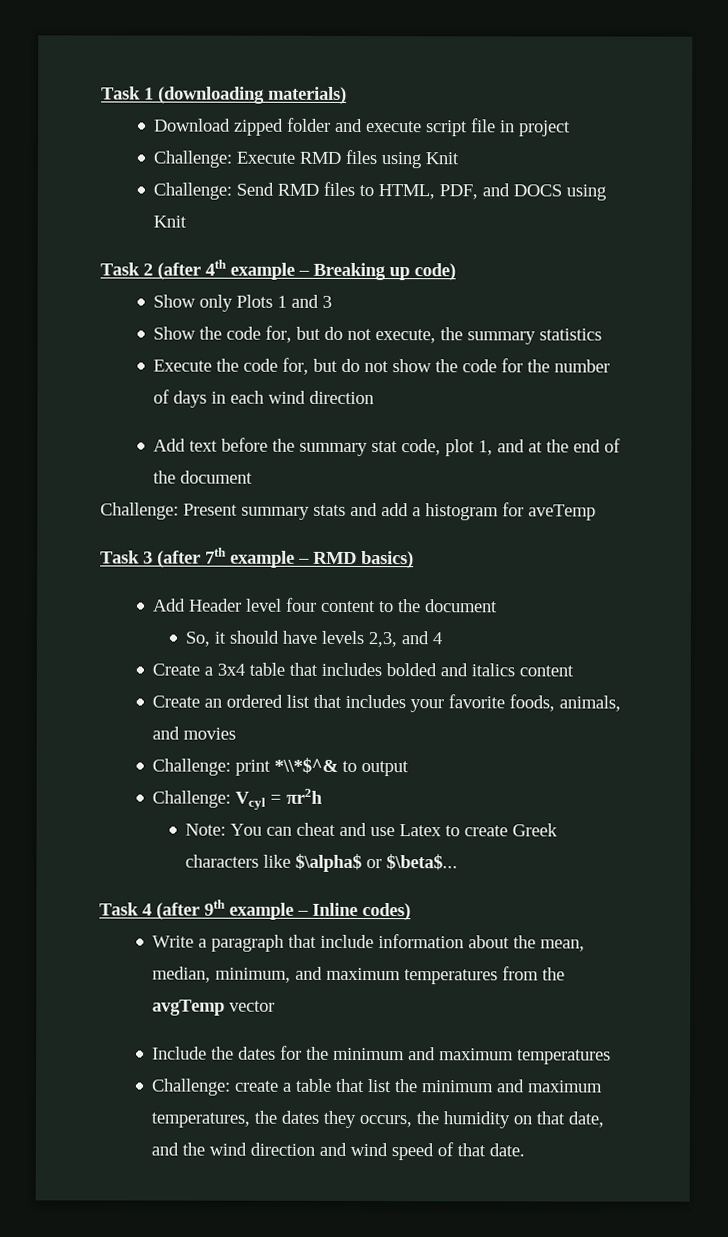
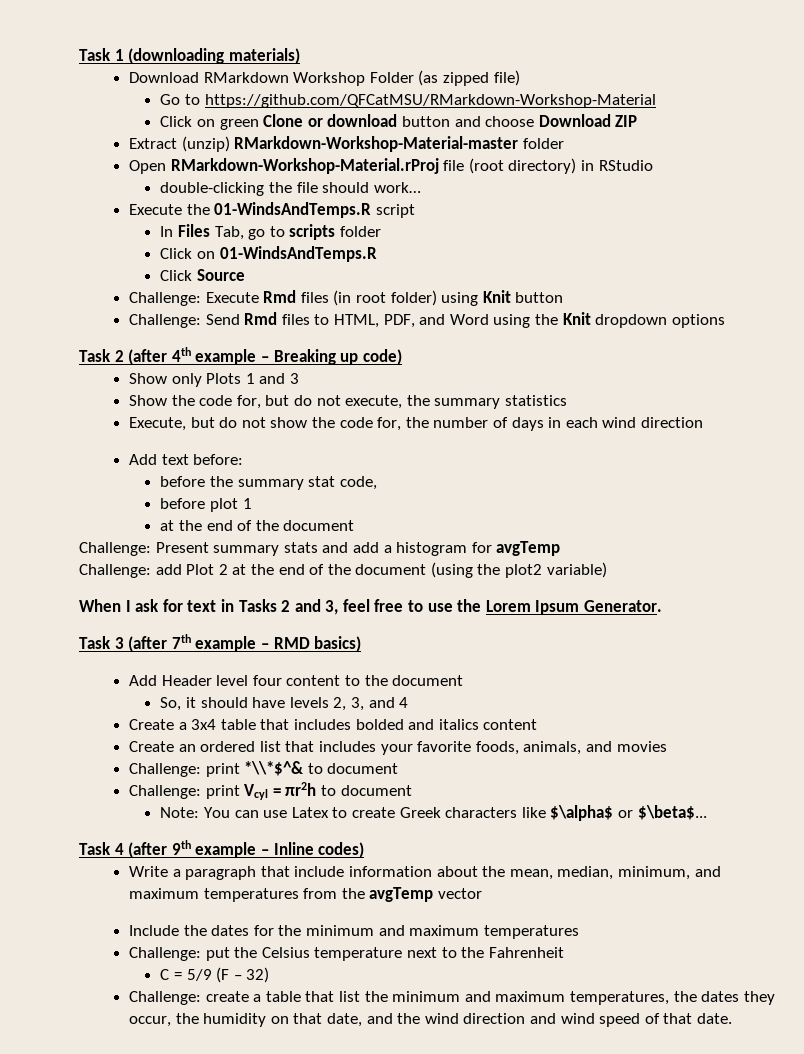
- Download zipped folder and execute script file in project
- Challenge: Execute RMD files using Knit
+ Download RMarkdown Workshop Folder (as zipped file)
+ Go to https://github.com/QFCatMSU/RMarkdown-Workshop-Material
+ Click on green Clone or download button and choose Download ZIP
+ Extract (unzip) RMarkdown-Workshop-Material-master folder
+ Open RMarkdown-Workshop-Material.rProj file (root directory) in RStudio
+ double-clicking the file should work…
+ Execute the 01-WindsAndTemps.R script
+ In Files Tab, go to scripts folder
+ Click on 01-WindsAndTemps.R
+ Click Source
+ Challenge: Execute Rmd files (in root folder) using Knit button
- Challenge: Send RMD files to HTML, PDF, and DOCS using Knit
+ Challenge: Send Rmd files to HTML, PDF, and Word using the Knit dropdown options
- Execute the code for, but do not show the code for the number of days in each wind direction
+ Execute, but do not show the code for, the number of days in each wind direction
- Add text before the summary stat code, plot 1, and at the end of the document
+ Add text before:
+ before the summary stat code,
+ before plot 1
+ at the end of the document
- Challenge: Present summary stats and add a histogram for aveTemp
+ Challenge: Present summary stats and add a histogram for avgTemp
+ Challenge: add Plot 2 at the end of the document (using the plot2 variable)
+ When I ask for text in Tasks 2 and 3, feel free to use the Lorem Ipsum Generator.
- So, it should have levels 2,3, and 4
+ So, it should have levels 2, 3, and 4
- Challenge: print *\\*$^& to output
- Challenge: Vcyl = πr2h
+ Challenge: print *\\*$^& to document
+ Challenge: print Vcyl = πr2h to document
- Note: You can cheat and use Latex to create Greek characters like $\alpha$ or $\beta$...
+ Note: You can use Latex to create Greek characters like $\alpha$ or $\beta$...
+ Challenge: put the Celsius temperature next to the Fahrenheit
+ C = 5/9 (F – 32)
- Challenge: create a table that list the minimum and maximum temperatures, the dates they occurs, the humidity on that date, and the wind direction and wind speed of that date.
+ Challenge: create a table that list the minimum and maximum temperatures, the dates they occur, the humidity on that date, and the wind direction and wind speed of that date.

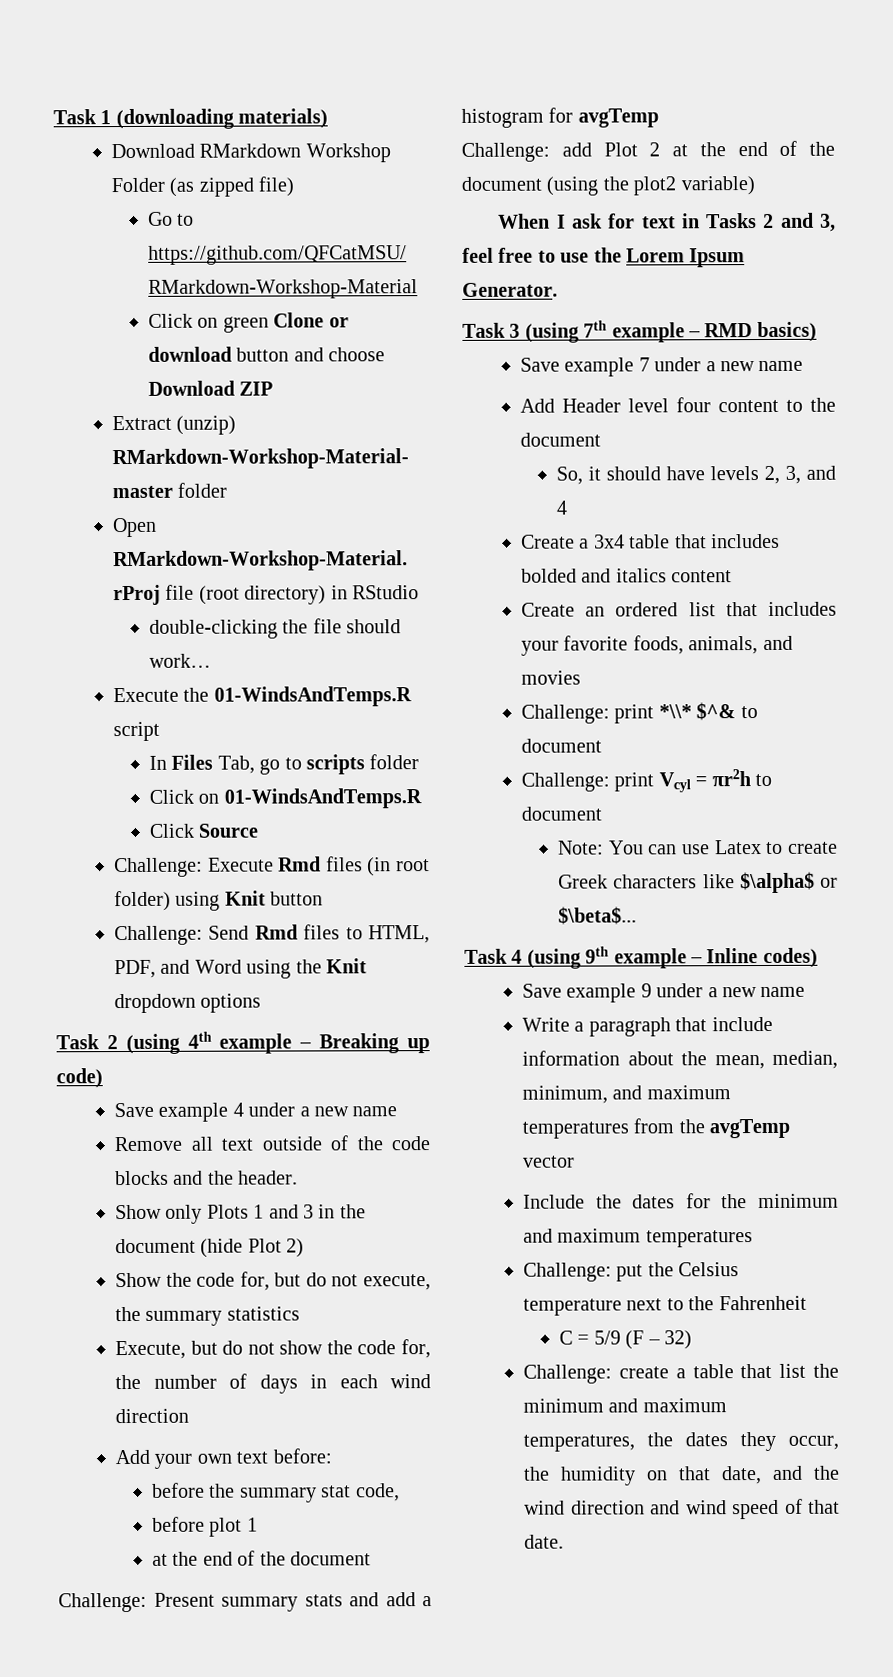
- Task 2 (after 4th example – Breaking up code)
+ Task 2 (using 4th example – Breaking up code)
+ Save example 4 under a new name
+ Remove all text outside of the code blocks and the header.
- Show only Plots 1 and 3
+ Show only Plots 1 and 3 in the document (hide Plot 2)
- Add text before:
+ Add your own text before:
- Task 3 (after 7th example – RMD basics)
+ Task 3 (using 7th example – RMD basics)
+ Save example 7 under a new name
- Challenge: print *\\*$^& to document
+ Challenge: print *\\* $^& to document
- Task 4 (after 9th example – Inline codes)
+ Task 4 (using 9th example – Inline codes)
+ Save example 9 under a new name

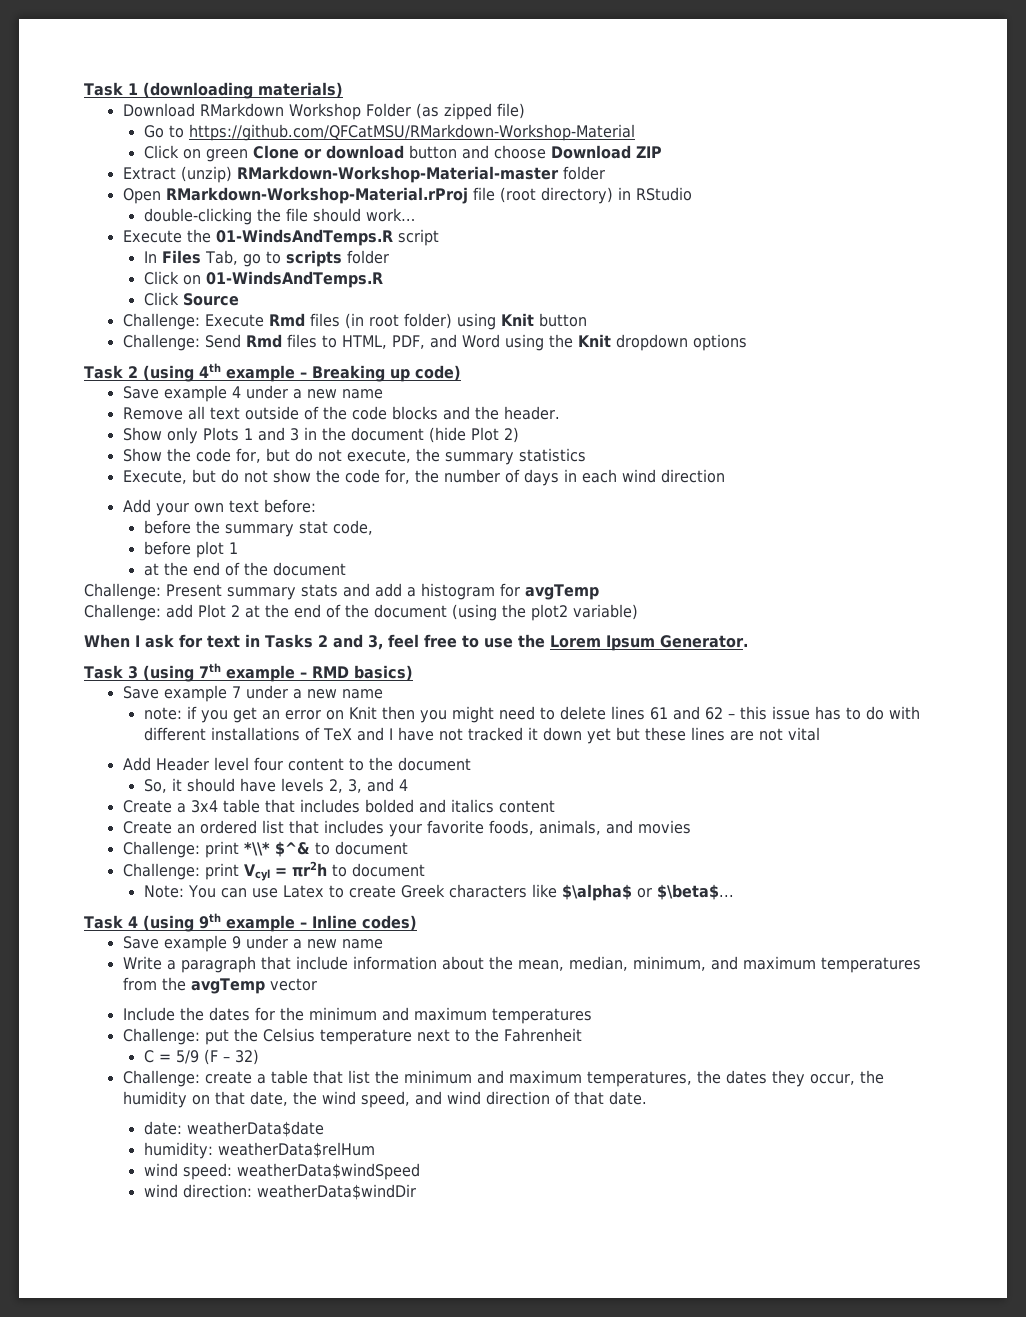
+ note: if you get an error on Knit then you might need to delete lines 61 and 62 – this issue has to do with different installations of TeX and I have not tracked it down yet but these lines are not vital
- Challenge: create a table that list the minimum and maximum temperatures, the dates they occur, the humidity on that date, and the wind direction and wind speed of that date.
+ Challenge: create a table that list the minimum and maximum temperatures, the dates they occur, the humidity on that date, the wind speed, and wind direction of that date.
+ date: weatherData$date
+ humidity: weatherData$relHum
+ wind speed: weatherData$windSpeed
+ wind direction: weatherData$windDir

